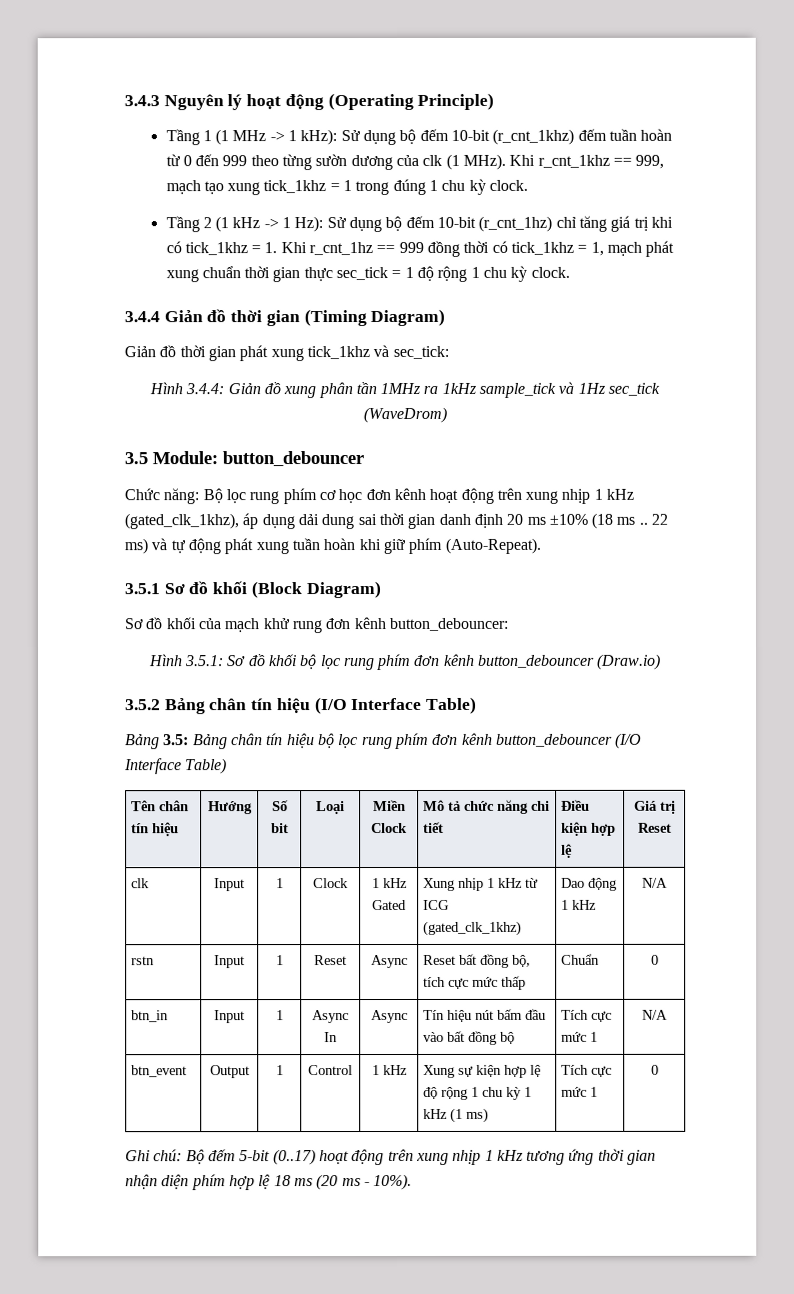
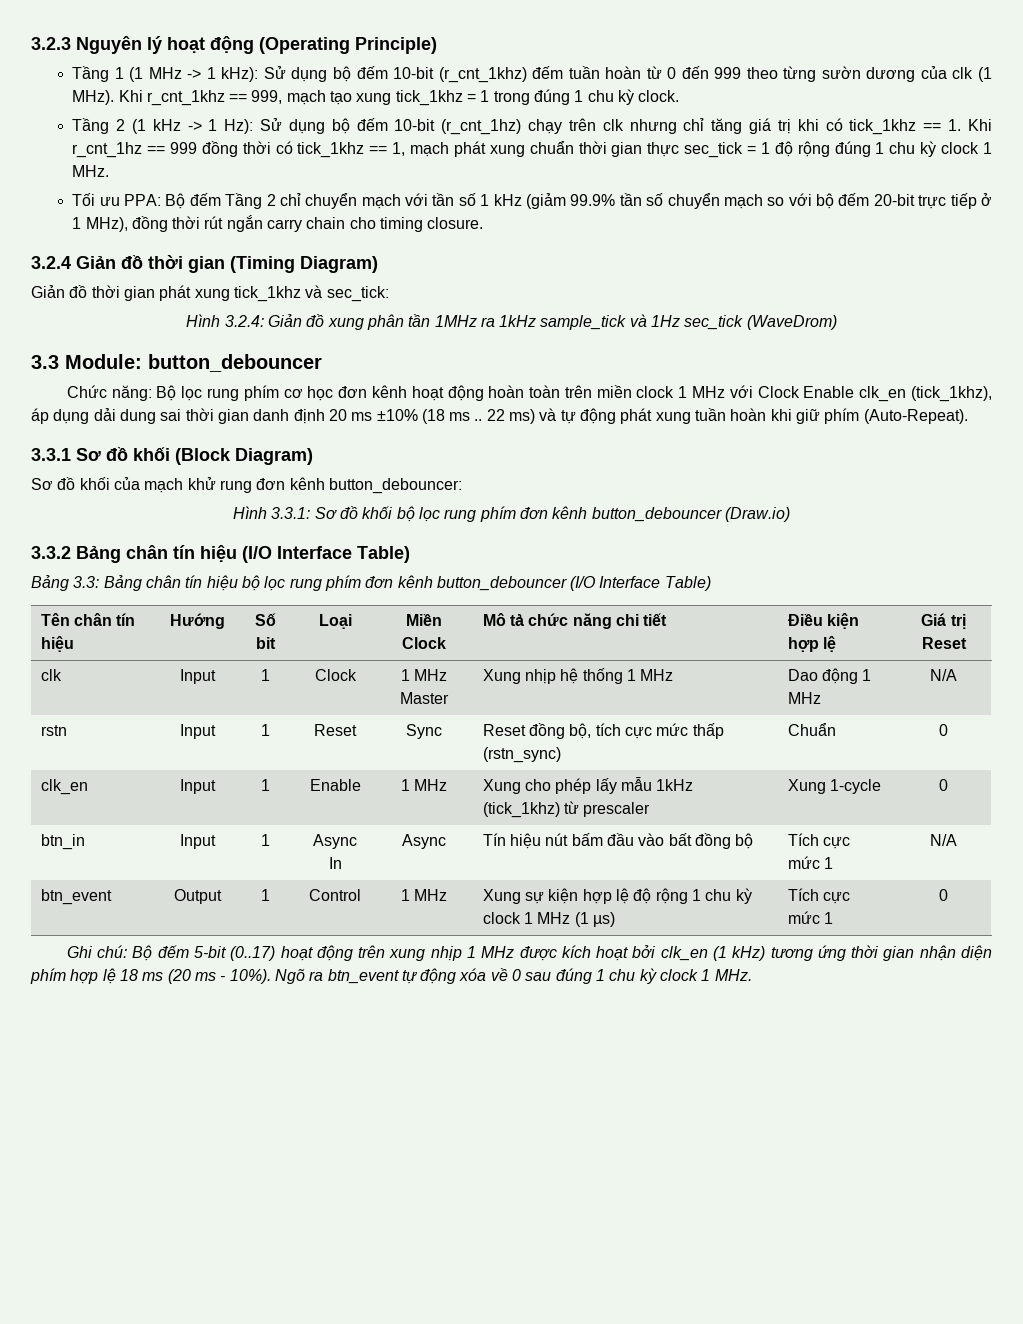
- 3.4.3 Nguyên lý hoạt động (Operating Principle)
+ 3.2.3 Nguyên lý hoạt động (Operating Principle)
- Tầng 2 (1 kHz -> 1 Hz): Sử dụng bộ đếm 10-bit (r_cnt_1hz) chỉ tăng giá trị khi có tick_1khz = 1. Khi r_cnt_1hz == 999 đồng thời có tick_1khz = 1, mạch phát xung chuẩn thời gian thực sec_tick = 1 độ rộng 1 chu kỳ clock.
- 3.4.4 Giản đồ thời gian (Timing Diagram)
+ Tầng 2 (1 kHz -> 1 Hz): Sử dụng bộ đếm 10-bit (r_cnt_1hz) chạy trên clk nhưng chỉ tăng giá trị khi có tick_1khz == 1. Khi r_cnt_1hz == 999 đồng thời có tick_1khz == 1, mạch phát xung chuẩn thời gian thực sec_tick = 1 độ rộng đúng 1 chu kỳ clock 1 MHz.
+ Tối ưu PPA: Bộ đếm Tầng 2 chỉ chuyển mạch với tần số 1 kHz (giảm 99.9% tần số chuyển mạch so với bộ đếm 20-bit trực tiếp ở 1 MHz), đồng thời rút ngắn carry chain cho timing closure.
+ 3.2.4 Giản đồ thời gian (Timing Diagram)
- Hình 3.4.4: Giản đồ xung phân tần 1MHz ra 1kHz sample_tick và 1Hz sec_tick (WaveDrom)
+ Hình 3.2.4: Giản đồ xung phân tần 1MHz ra 1kHz sample_tick và 1Hz sec_tick (WaveDrom)
- 3.5 Module: button_debouncer
+ 3.3 Module: button_debouncer
- Chức năng: Bộ lọc rung phím cơ học đơn kênh hoạt động trên xung nhịp 1 kHz (gated_clk_1khz), áp dụng dải dung sai thời gian danh định 20 ms ±10% (18 ms ..
+ Chức năng: Bộ lọc rung phím cơ học đơn kênh hoạt động hoàn toàn trên miền clock 1 MHz với Clock Enable clk_en (tick_1khz), áp dụng dải dung sai thời gian danh định 20 ms ±10% (18 ms ..
- 3.5.1 Sơ đồ khối (Block Diagram)
+ 3.3.1 Sơ đồ khối (Block Diagram)
- Hình 3.5.1: Sơ đồ khối bộ lọc rung phím đơn kênh button_debouncer (Draw.io)
+ Hình 3.3.1: Sơ đồ khối bộ lọc rung phím đơn kênh button_debouncer (Draw.io)
- 3.5.2 Bảng chân tín hiệu (I/O Interface Table)
+ 3.3.2 Bảng chân tín hiệu (I/O Interface Table)
- Bảng 3.5: Bảng chân tín hiệu bộ lọc rung phím đơn kênh button_debouncer (I/O Interface Table)
+ Bảng 3.3: Bảng chân tín hiệu bộ lọc rung phím đơn kênh button_debouncer (I/O Interface Table)
- clk | Input | 1 | Clock | 1 kHz Gated | Xung nhịp 1 kHz từ ICG (gated_clk_1khz) | Dao động 1 kHz | N/A
+ clk | Input | 1 | Clock | 1 MHz Master | Xung nhịp hệ thống 1 MHz | Dao động 1 MHz | N/A
- rstn | Input | 1 | Reset | Async | Reset bất đồng bộ, tích cực mức thấp | Chuẩn | 0
+ rstn | Input | 1 | Reset | Sync | Reset đồng bộ, tích cực mức thấp (rstn_sync) | Chuẩn | 0
+ clk_en | Input | 1 | Enable | 1 MHz | Xung cho phép lấy mẫu 1kHz (tick_1khz) từ prescaler | Xung 1-cycle | 0
- btn_event | Output | 1 | Control | 1 kHz | Xung sự kiện hợp lệ độ rộng 1 chu kỳ 1 kHz (1 ms) | Tích cực mức 1 | 0
+ btn_event | Output | 1 | Control | 1 MHz | Xung sự kiện hợp lệ độ rộng 1 chu kỳ clock 1 MHz (1 µs) | Tích cực mức 1 | 0
- Ghi chú: Bộ đếm 5-bit (0..17) hoạt động trên xung nhịp 1 kHz tương ứng thời gian nhận diện phím hợp lệ 18 ms (20 ms - 10%).
+ Ghi chú: Bộ đếm 5-bit (0..17) hoạt động trên xung nhịp 1 MHz được kích hoạt bởi clk_en (1 kHz) tương ứng thời gian nhận diện phím hợp lệ 18 ms (20 ms - 10%).
+ Ngõ ra btn_event tự động xóa về 0 sau đúng 1 chu kỳ clock 1 MHz.

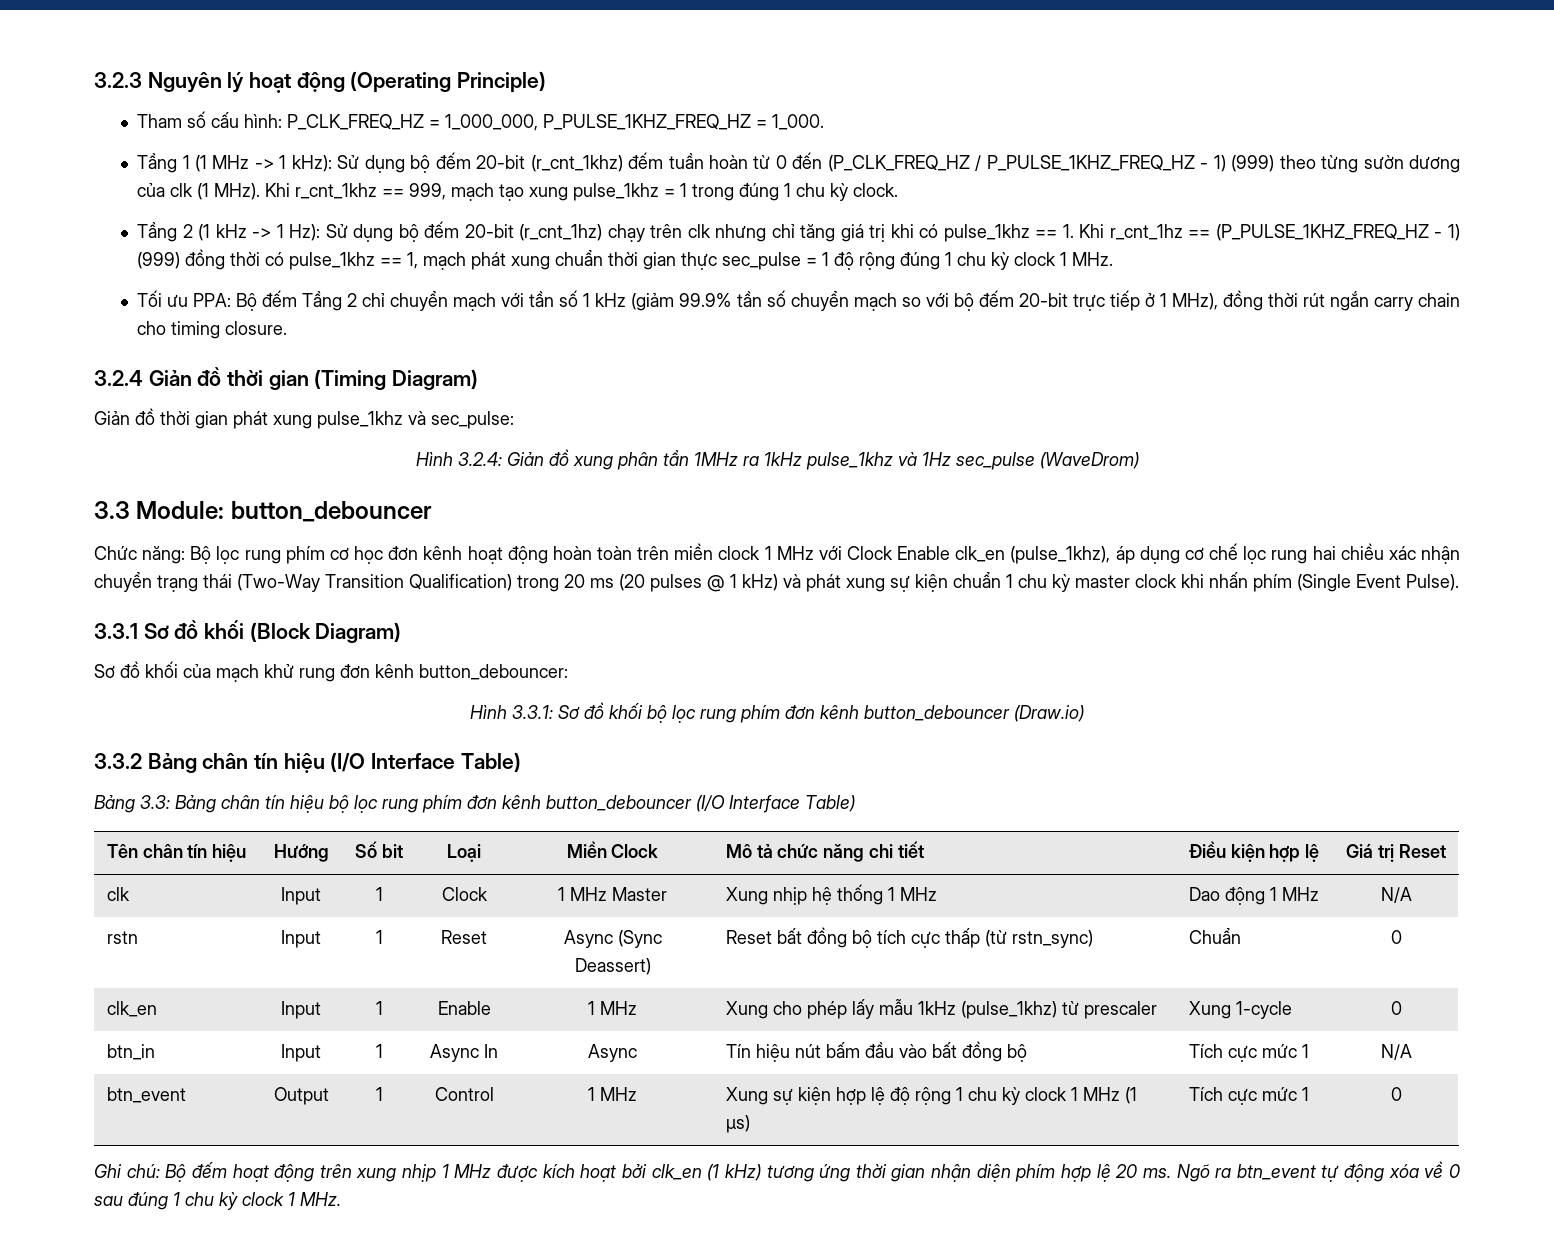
+ Tham số cấu hình: P_CLK_FREQ_HZ = 1_000_000, P_PULSE_1KHZ_FREQ_HZ = 1_000.
- Tầng 1 (1 MHz -> 1 kHz): Sử dụng bộ đếm 10-bit (r_cnt_1khz) đếm tuần hoàn từ 0 đến 999 theo từng sườn dương của clk (1 MHz).
+ Tầng 1 (1 MHz -> 1 kHz): Sử dụng bộ đếm 20-bit (r_cnt_1khz) đếm tuần hoàn từ 0 đến (P_CLK_FREQ_HZ / P_PULSE_1KHZ_FREQ_HZ - 1) (999) theo từng sườn dương của clk (1 MHz).
- Khi r_cnt_1khz == 999, mạch tạo xung tick_1khz = 1 trong đúng 1 chu kỳ clock.
+ Khi r_cnt_1khz == 999, mạch tạo xung pulse_1khz = 1 trong đúng 1 chu kỳ clock.
- Tầng 2 (1 kHz -> 1 Hz): Sử dụng bộ đếm 10-bit (r_cnt_1hz) chạy trên clk nhưng chỉ tăng giá trị khi có tick_1khz == 1. Khi r_cnt_1hz == 999 đồng thời có tick_1khz == 1, mạch phát xung chuẩn thời gian thực sec_tick = 1 độ rộng đúng 1 chu kỳ clock 1 MHz.
+ Tầng 2 (1 kHz -> 1 Hz): Sử dụng bộ đếm 20-bit (r_cnt_1hz) chạy trên clk nhưng chỉ tăng giá trị khi có pulse_1khz == 1. Khi r_cnt_1hz == (P_PULSE_1KHZ_FREQ_HZ - 1) (999) đồng thời có pulse_1khz == 1, mạch phát xung chuẩn thời gian thực sec_pulse = 1 độ rộng đúng 1 chu kỳ clock 1 MHz.
- Giản đồ thời gian phát xung tick_1khz và sec_tick:
+ Giản đồ thời gian phát xung pulse_1khz và sec_pulse:
- Hình 3.2.4: Giản đồ xung phân tần 1MHz ra 1kHz sample_tick và 1Hz sec_tick (WaveDrom)
+ Hình 3.2.4: Giản đồ xung phân tần 1MHz ra 1kHz pulse_1khz và 1Hz sec_pulse (WaveDrom)
- Chức năng: Bộ lọc rung phím cơ học đơn kênh hoạt động hoàn toàn trên miền clock 1 MHz với Clock Enable clk_en (tick_1khz), áp dụng dải dung sai thời gian danh định 20 ms ±10% (18 ms .. 22 ms) và tự động phát xung tuần hoàn khi giữ phím (Auto-Repeat).
+ Chức năng: Bộ lọc rung phím cơ học đơn kênh hoạt động hoàn toàn trên miền clock 1 MHz với Clock Enable clk_en (pulse_1khz), áp dụng cơ chế lọc rung hai chiều xác nhận chuyển trạng thái (Two-Way Transition Qualification) trong 20 ms (20 pulses @ 1 kHz) và phát xung sự kiện chuẩn 1 chu kỳ master clock khi nhấn phím (Single Event Pulse).
- rstn | Input | 1 | Reset | Sync | Reset đồng bộ, tích cực mức thấp (rstn_sync) | Chuẩn | 0
+ rstn | Input | 1 | Reset | Async (Sync Deassert) | Reset bất đồng bộ tích cực thấp (từ rstn_sync) | Chuẩn | 0
- clk_en | Input | 1 | Enable | 1 MHz | Xung cho phép lấy mẫu 1kHz (tick_1khz) từ prescaler | Xung 1-cycle | 0
+ clk_en | Input | 1 | Enable | 1 MHz | Xung cho phép lấy mẫu 1kHz (pulse_1khz) từ prescaler | Xung 1-cycle | 0
- Ghi chú: Bộ đếm 5-bit (0..17) hoạt động trên xung nhịp 1 MHz được kích hoạt bởi clk_en (1 kHz) tương ứng thời gian nhận diện phím hợp lệ 18 ms (20 ms - 10%).
+ Ghi chú: Bộ đếm hoạt động trên xung nhịp 1 MHz được kích hoạt bởi clk_en (1 kHz) tương ứng thời gian nhận diện phím hợp lệ 20 ms.

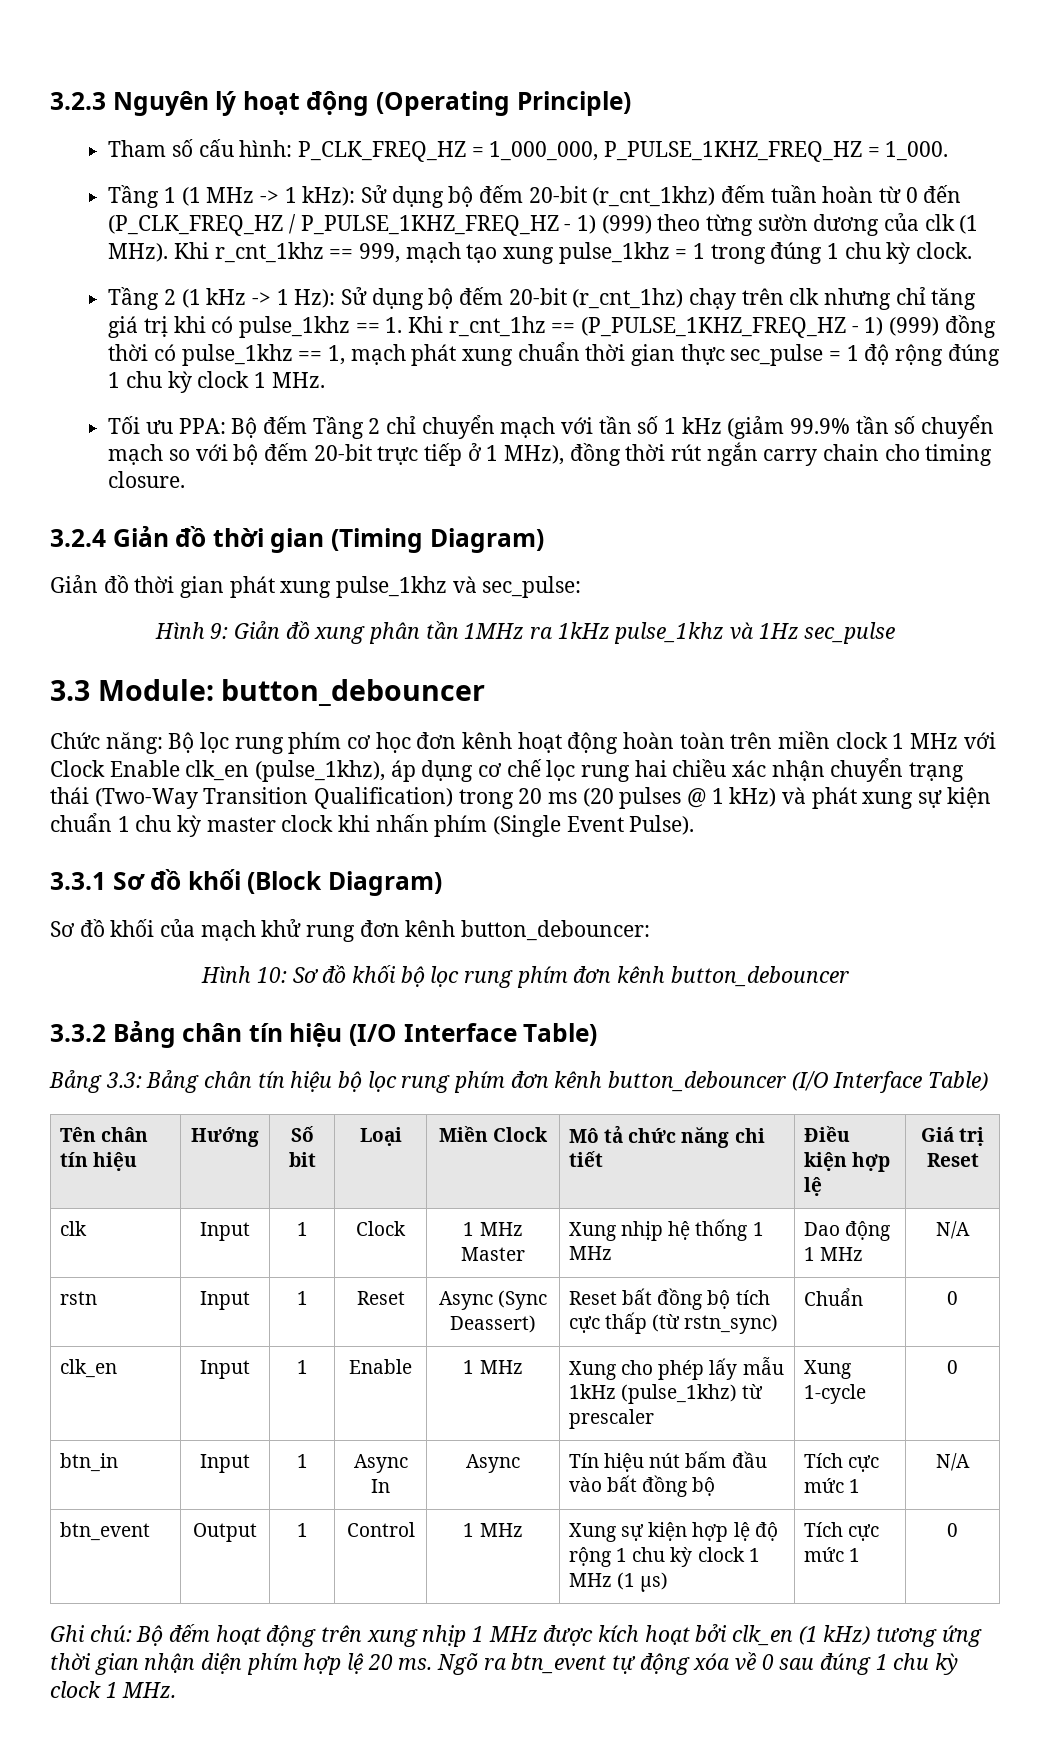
- Hình 3.2.4: Giản đồ xung phân tần 1MHz ra 1kHz pulse_1khz và 1Hz sec_pulse (WaveDrom)
+ Hình 9: Giản đồ xung phân tần 1MHz ra 1kHz pulse_1khz và 1Hz sec_pulse
- Hình 3.3.1: Sơ đồ khối bộ lọc rung phím đơn kênh button_debouncer (Draw.io)
+ Hình 10: Sơ đồ khối bộ lọc rung phím đơn kênh button_debouncer

